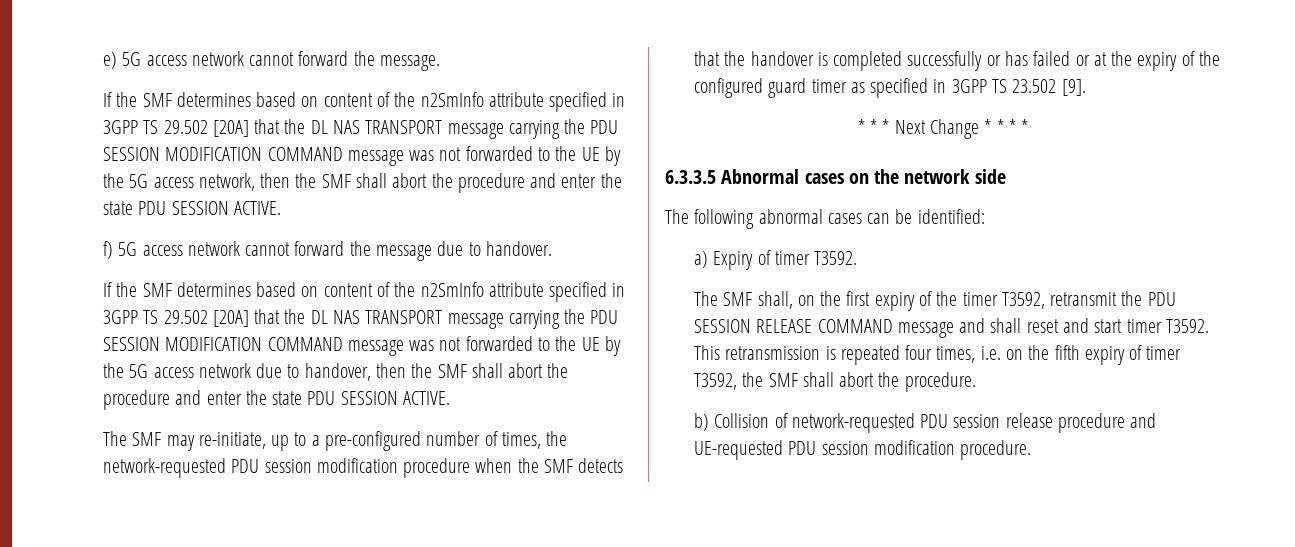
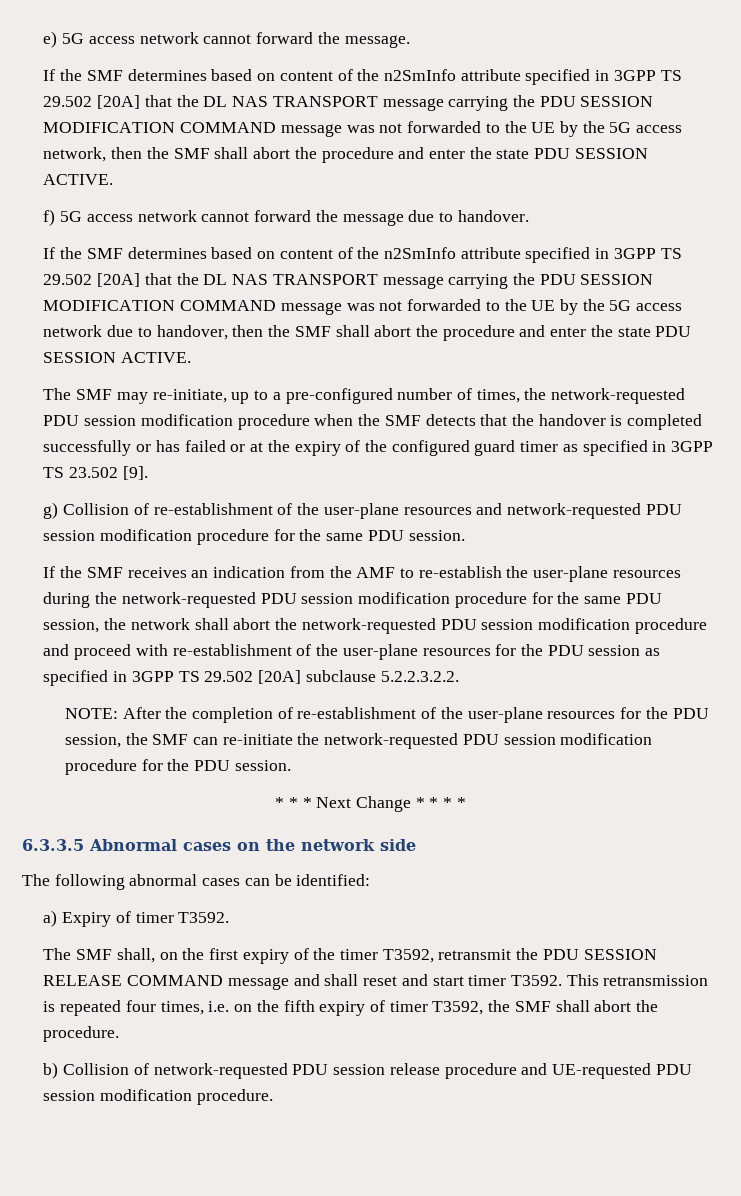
+ g) Collision of re-establishment of the user-plane resources and network-requested PDU session modification procedure for the same PDU session.
+ If the SMF receives an indication from the AMF to re-establish the user-plane resources during the network-requested PDU session modification procedure for the same PDU session, the network shall abort the network-requested PDU session modification procedure and proceed with re-establishment of the user-plane resources for the PDU session as specified in 3GPP TS 29.502 [20A] subclause 5.2.2.3.2.2.
+ NOTE: After the completion of re-establishment of the user-plane resources for the PDU session, the SMF can re-initiate the network-requested PDU session modification procedure for the PDU session.

